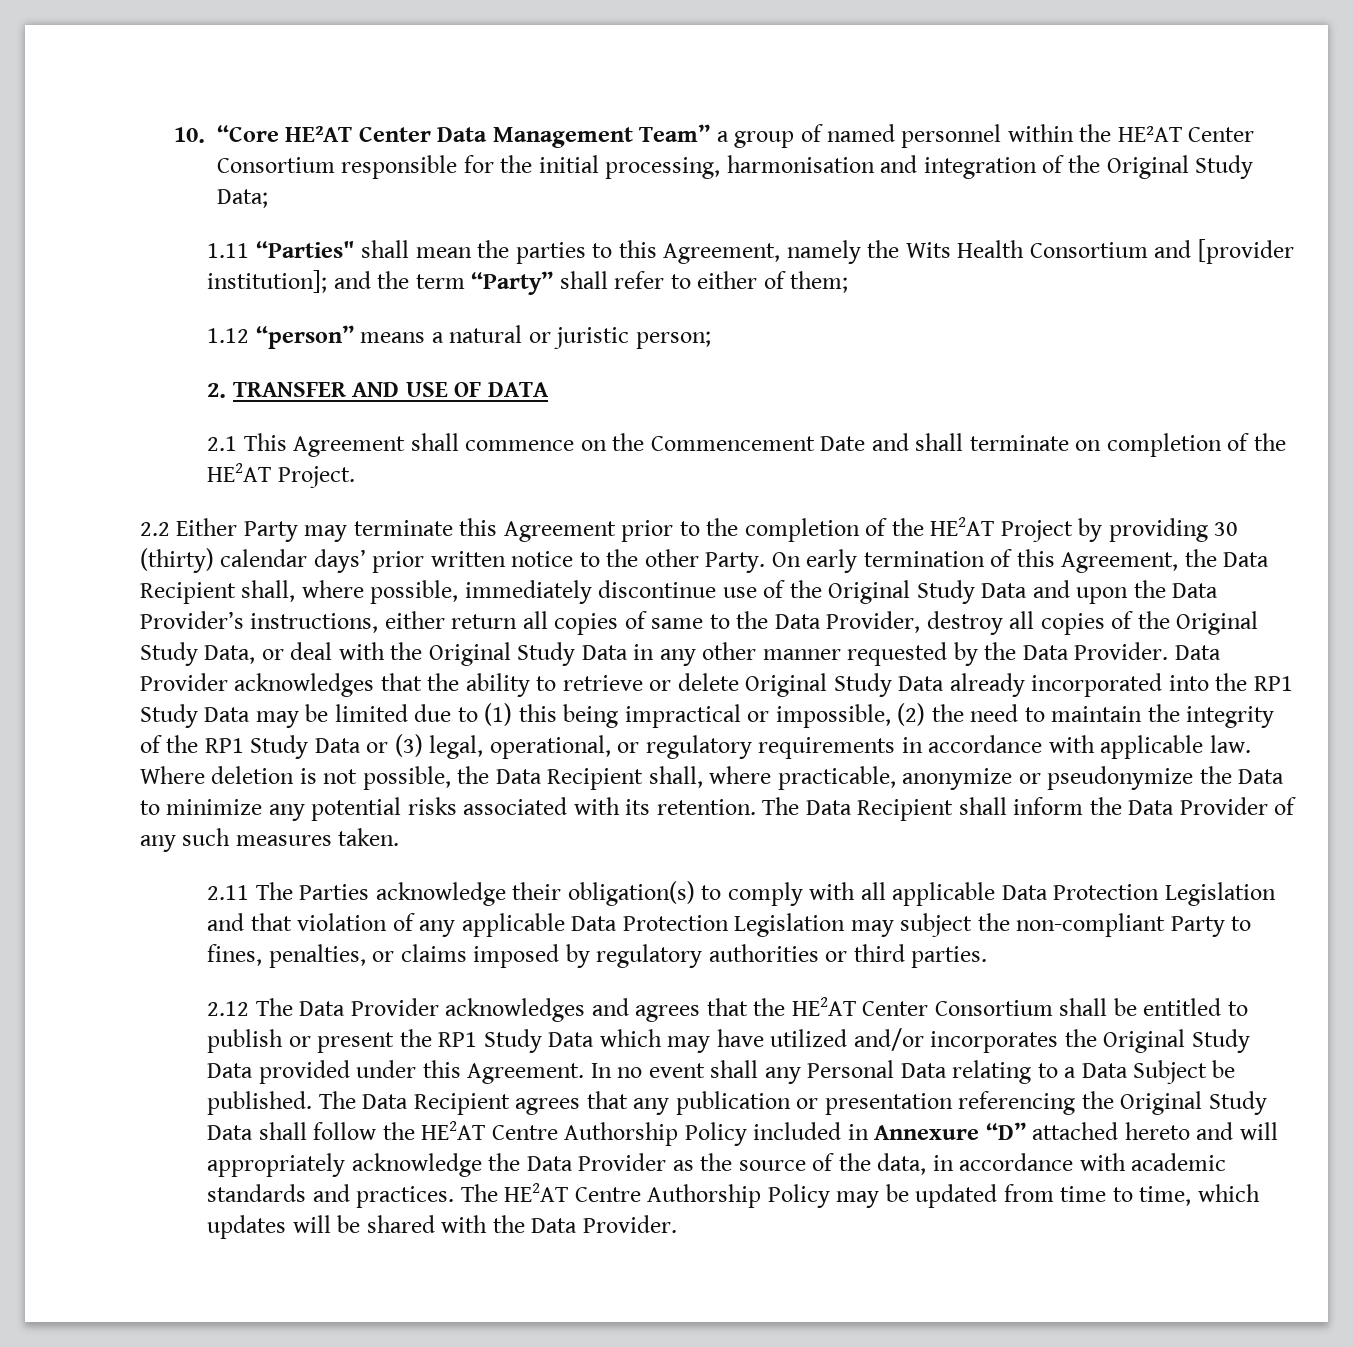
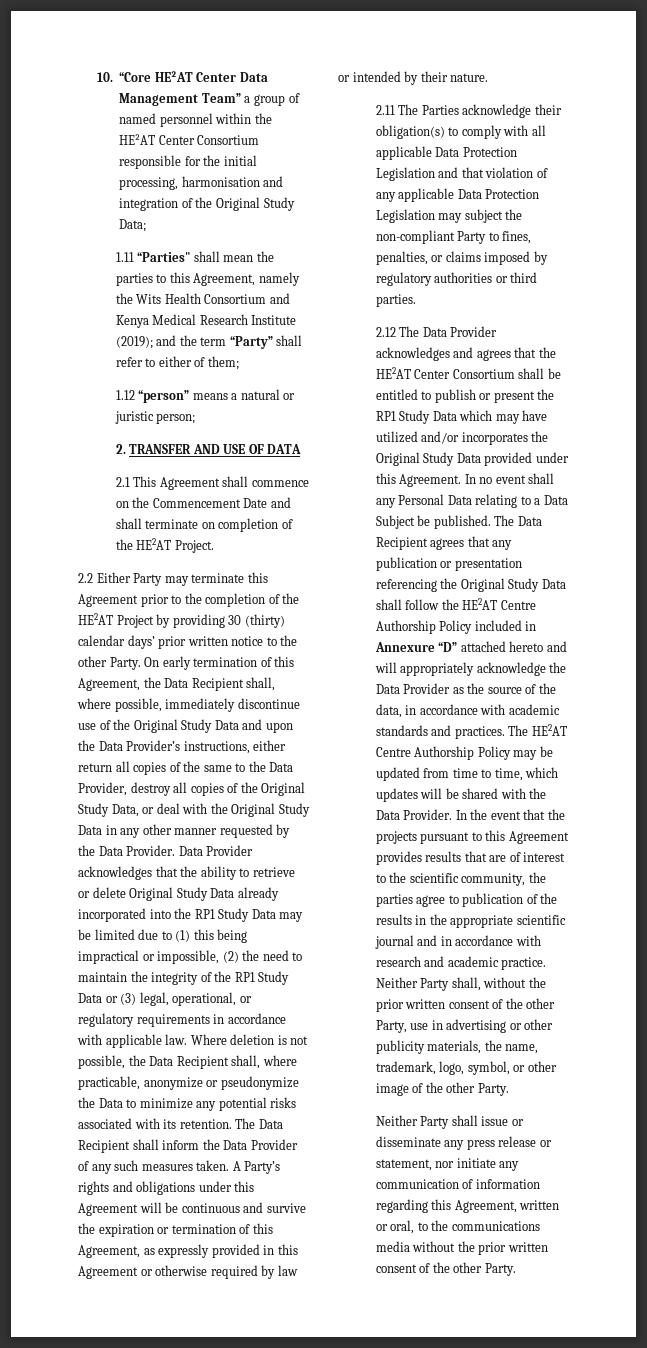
- 1.11 “Parties" shall mean the parties to this Agreement, namely the Wits Health Consortium and [provider institution]; and the term “Party” shall refer to either of them;
+ 1.11 “Parties" shall mean the parties to this Agreement, namely the Wits Health Consortium and Kenya Medical Research Institute (2019); and the term “Party” shall refer to either of them;
- On early termination of this Agreement, the Data Recipient shall, where possible, immediately discontinue use of the Original Study Data and upon the Data Provider’s instructions, either return all copies of same to the Data Provider, destroy all copies of the Original Study Data, or deal with the Original Study Data in any other manner requested by the Data Provider.
+ On early termination of this Agreement, the Data Recipient shall, where possible, immediately discontinue use of the Original Study Data and upon the Data Provider’s instructions, either return all copies of the same to the Data Provider, destroy all copies of the Original Study Data, or deal with the Original Study Data in any other manner requested by the Data Provider.
+ A Party’s rights and obligations under this Agreement will be continuous and survive the expiration or termination of this Agreement, as expressly provided in this Agreement or otherwise required by law or intended by their nature.
+ In the event that the projects pursuant to this Agreement provides results that are of interest to the scientific community, the parties agree to publication of the results in the appropriate scientific journal and in accordance with research and academic practice. Neither Party shall, without the prior written consent of the other Party, use in advertising or other publicity materials, the name, trademark, logo, symbol, or other image of the other Party.
+ Neither Party shall issue or disseminate any press release or statement, nor initiate any communication of information regarding this Agreement, written or oral, to the communications media without the prior written consent of the other Party.

